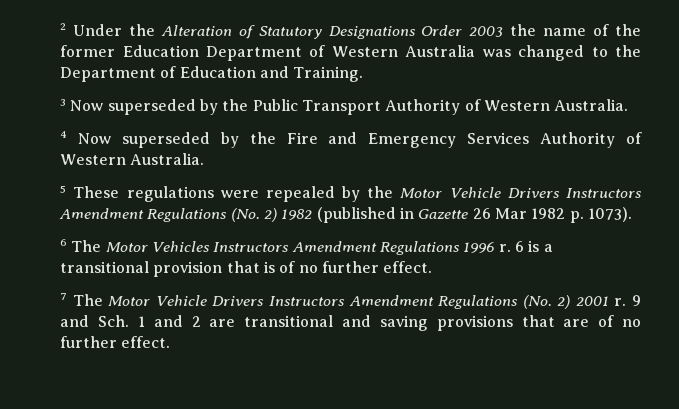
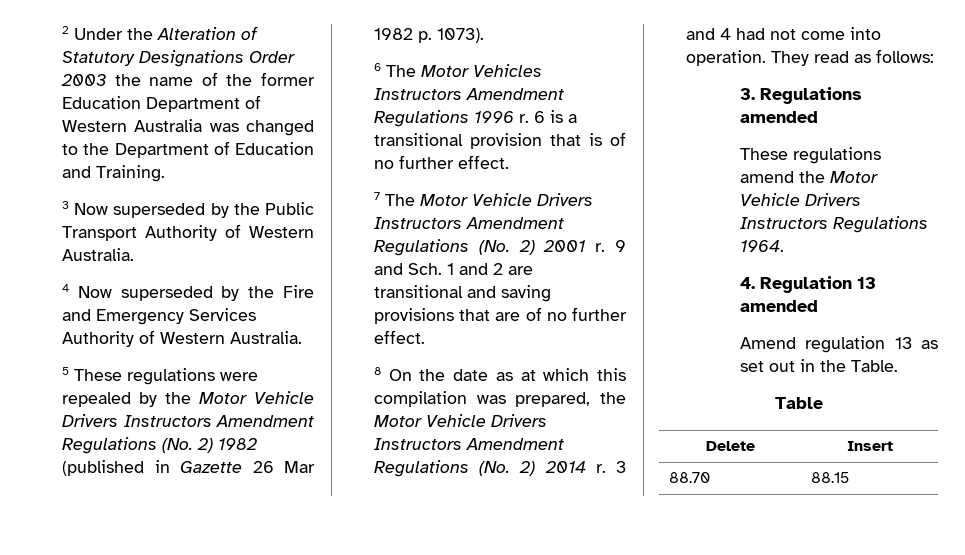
+ 8 On the date as at which this compilation was prepared, the Motor Vehicle Drivers Instructors Amendment Regulations (No. 2) 2014 r. 3 and 4 had not come into operation. They read as follows:
+ 3. Regulations amended
+ These regulations amend the Motor Vehicle Drivers Instructors Regulations 1964.
+ 4. Regulation 13 amended
+ Amend regulation 13 as set out in the Table.
+ Table
+ Delete | Insert
+ 88.70 | 88.15

